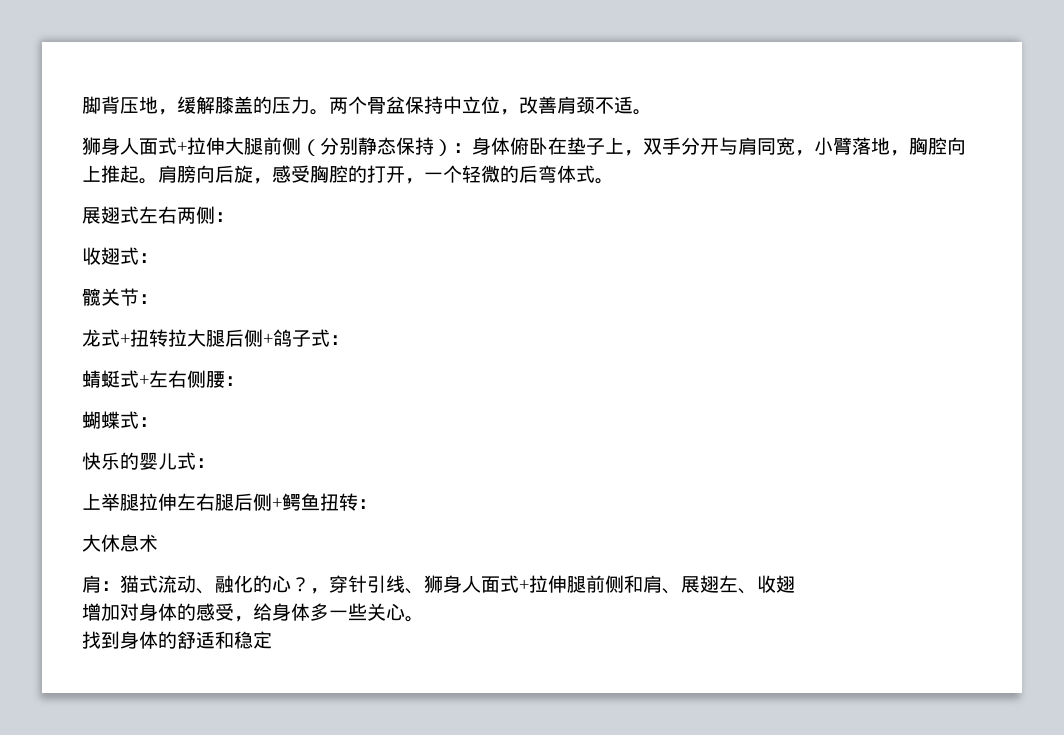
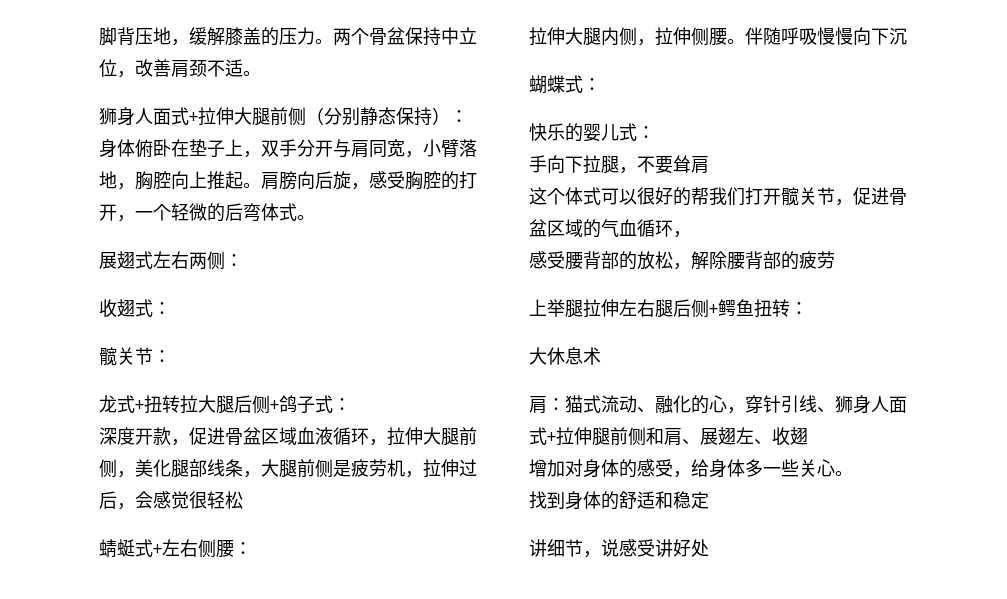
+ 深度开款，促进骨盆区域血液循环，拉伸大腿前侧，美化腿部线条，大腿前侧是疲劳机，拉伸过后，会感觉很轻松
+ 拉伸大腿内侧，拉伸侧腰。伴随呼吸慢慢向下沉
+ 手向下拉腿，不要耸肩
+ 这个体式可以很好的帮我们打开髋关节，促进骨盆区域的气血循环，
+ 感受腰背部的放松，解除腰背部的疲劳
- 肩：猫式流动、融化的心？，穿针引线、狮身人面式+拉伸腿前侧和肩、展翅左、收翅
+ 肩：猫式流动、融化的心，穿针引线、狮身人面式+拉伸腿前侧和肩、展翅左、收翅
+ 讲细节，说感受讲好处

